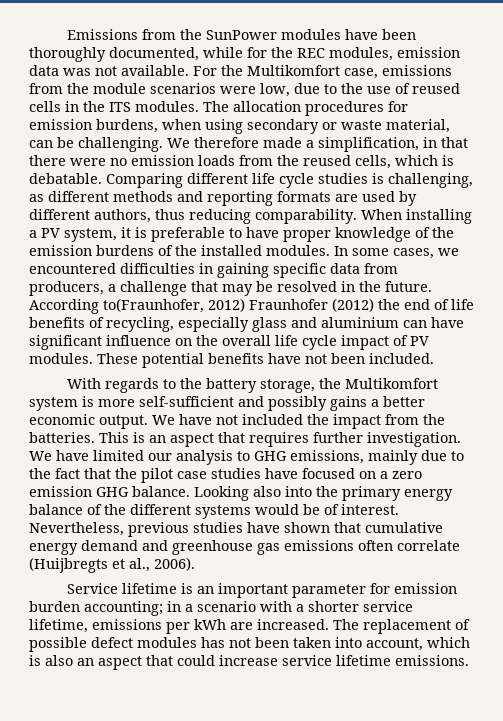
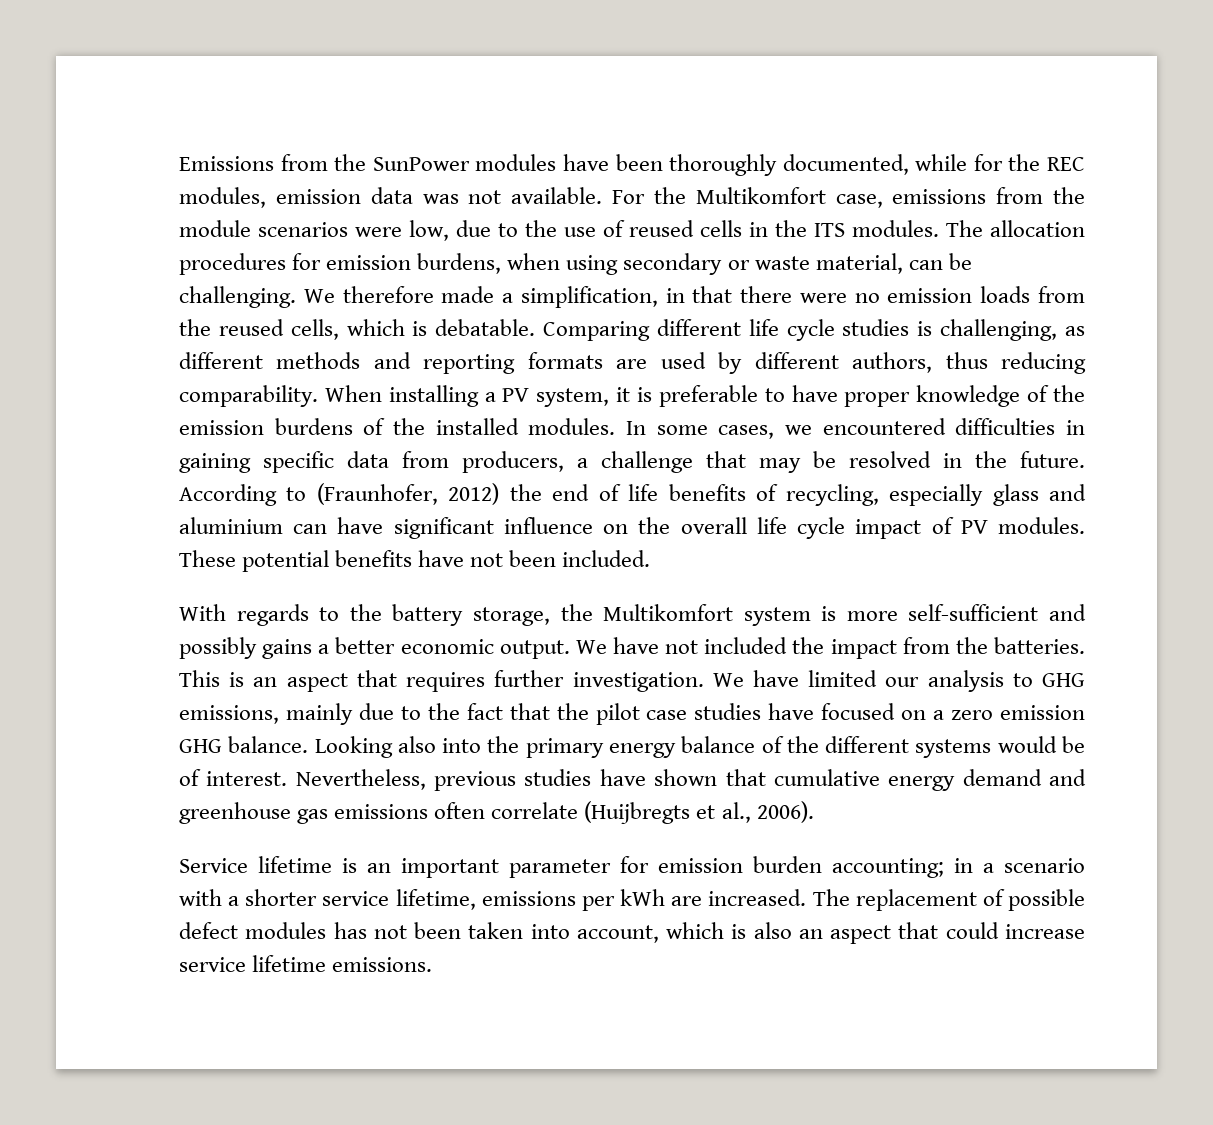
- According to(Fraunhofer, 2012) Fraunhofer (2012) the end of life benefits of recycling, especially glass and aluminium can have significant influence on the overall life cycle impact of PV modules.
+ According to (Fraunhofer, 2012) the end of life benefits of recycling, especially glass and aluminium can have significant influence on the overall life cycle impact of PV modules.

